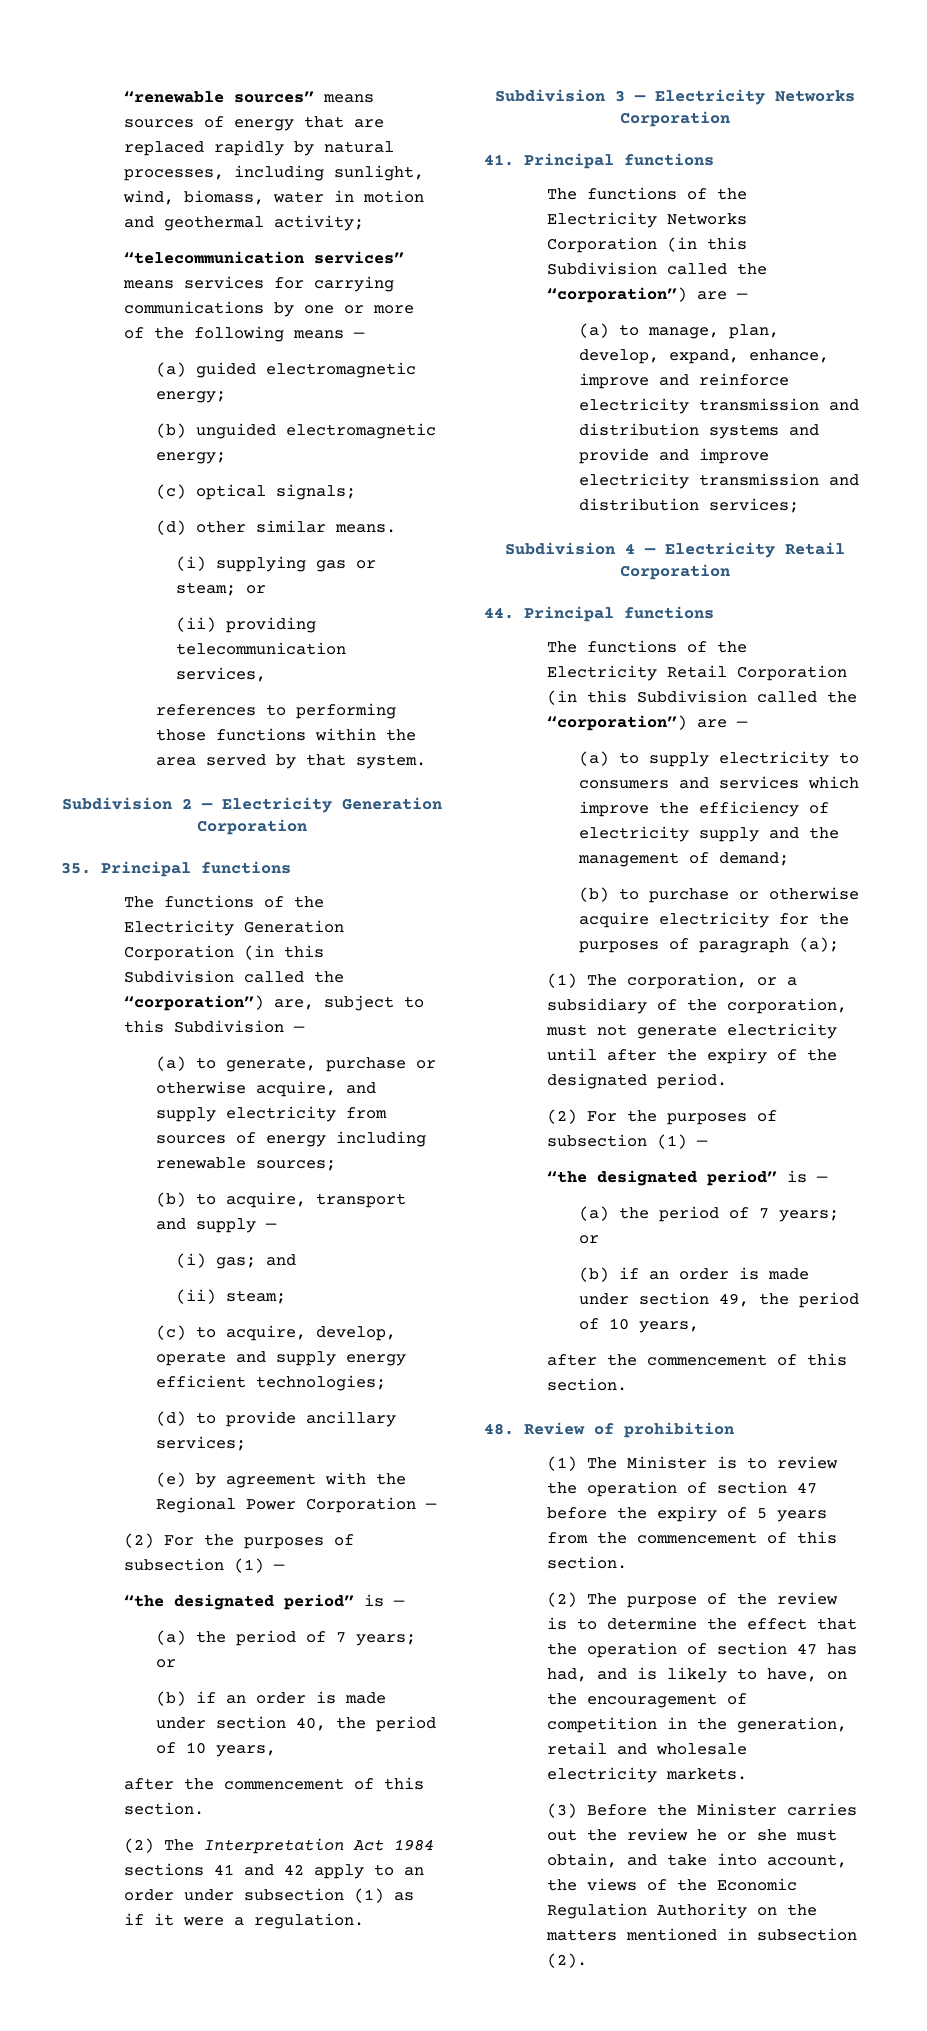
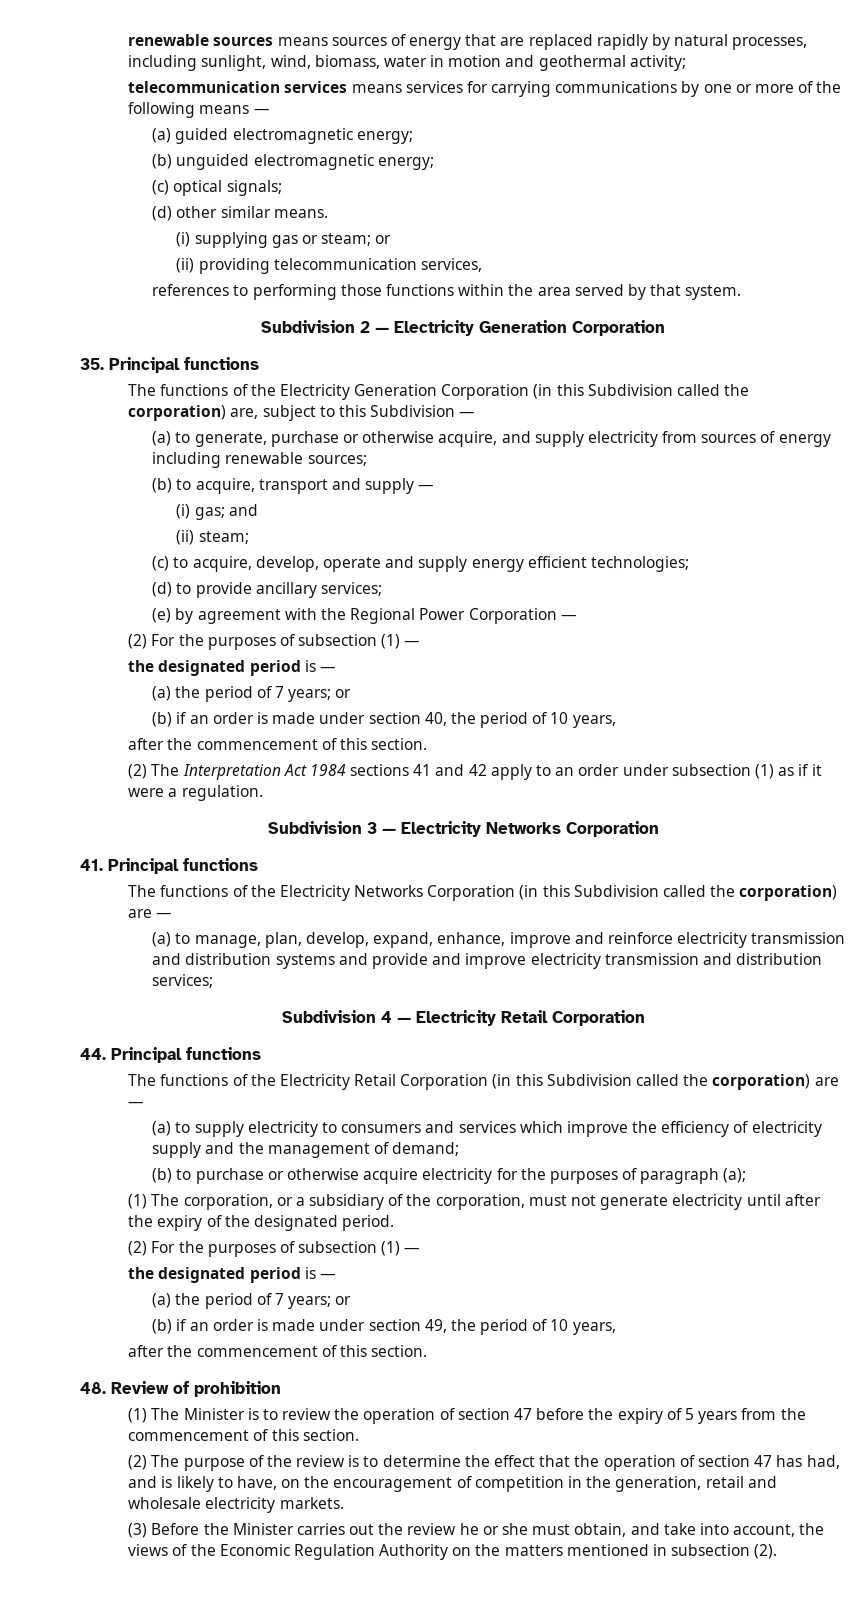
- “renewable sources” means sources of energy that are replaced rapidly by natural processes, including sunlight, wind, biomass, water in motion and geothermal activity;
+ renewable sources means sources of energy that are replaced rapidly by natural processes, including sunlight, wind, biomass, water in motion and geothermal activity;
- “telecommunication services” means services for carrying communications by one or more of the following means —
+ telecommunication services means services for carrying communications by one or more of the following means —
- The functions of the Electricity Generation Corporation (in this Subdivision called the “corporation”) are, subject to this Subdivision —
+ The functions of the Electricity Generation Corporation (in this Subdivision called the corporation) are, subject to this Subdivision —
  (e) by agreement with the Regional Power Corporation —
  (2) For the purposes of subsection (1) —
- “the designated period” is —
+ the designated period is —
- The functions of the Electricity Networks Corporation (in this Subdivision called the “corporation”) are —
+ The functions of the Electricity Networks Corporation (in this Subdivision called the corporation) are —
- The functions of the Electricity Retail Corporation (in this Subdivision called the “corporation”) are —
+ The functions of the Electricity Retail Corporation (in this Subdivision called the corporation) are —
  (1) The corporation, or a subsidiary of the corporation, must not generate electricity until after the expiry of the designated period.
  (2) For the purposes of subsection (1) —
- “the designated period” is —
+ the designated period is —

